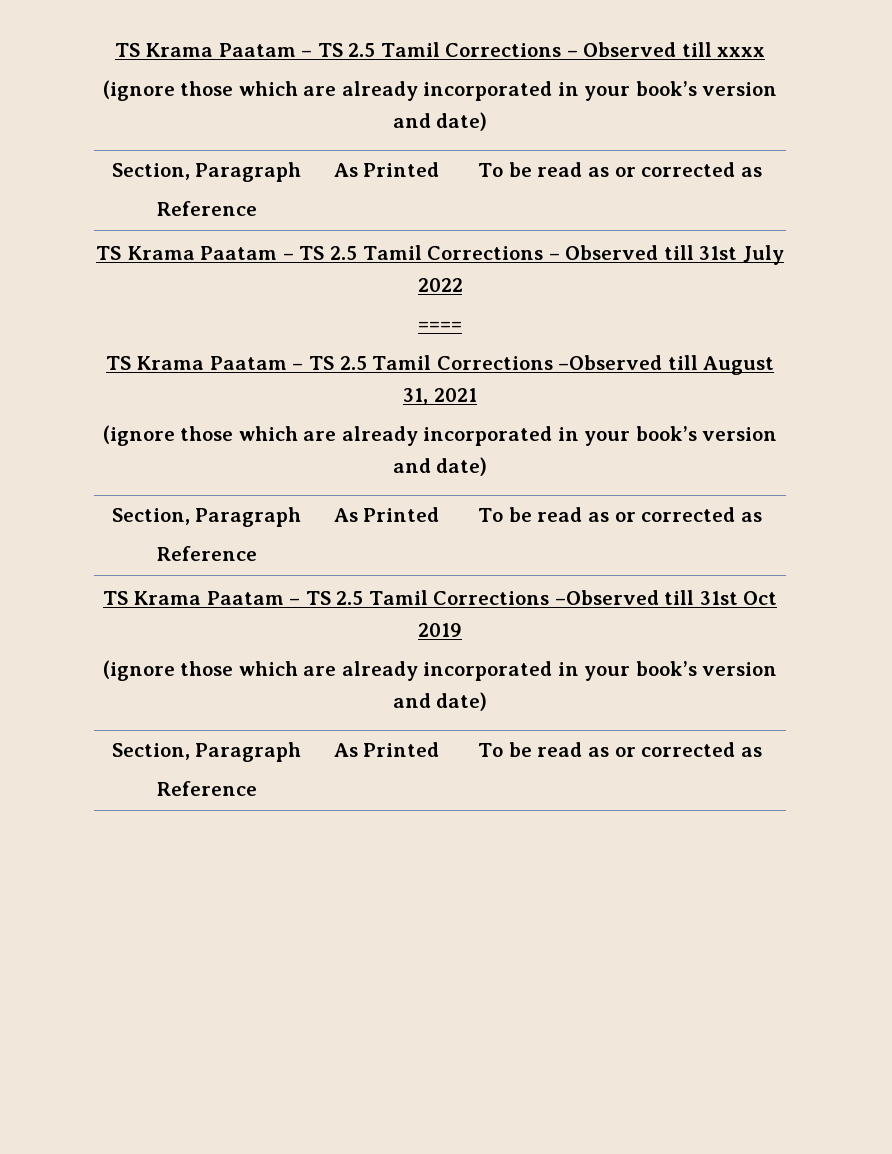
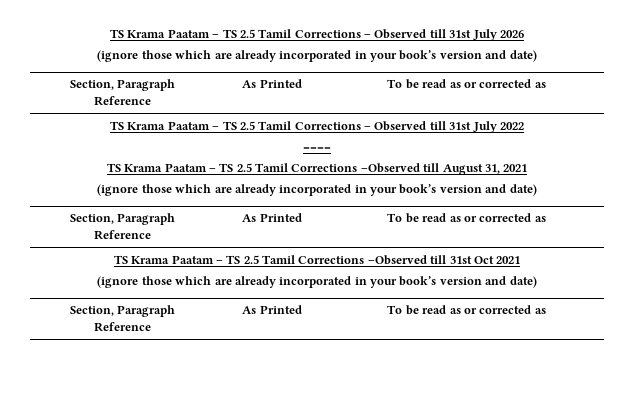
- TS Krama Paatam – TS 2.5 Tamil Corrections – Observed till xxxx
+ TS Krama Paatam – TS 2.5 Tamil Corrections – Observed till 31st July 2026
- TS Krama Paatam – TS 2.5 Tamil Corrections –Observed till 31st Oct 2019
+ TS Krama Paatam – TS 2.5 Tamil Corrections –Observed till 31st Oct 2021

